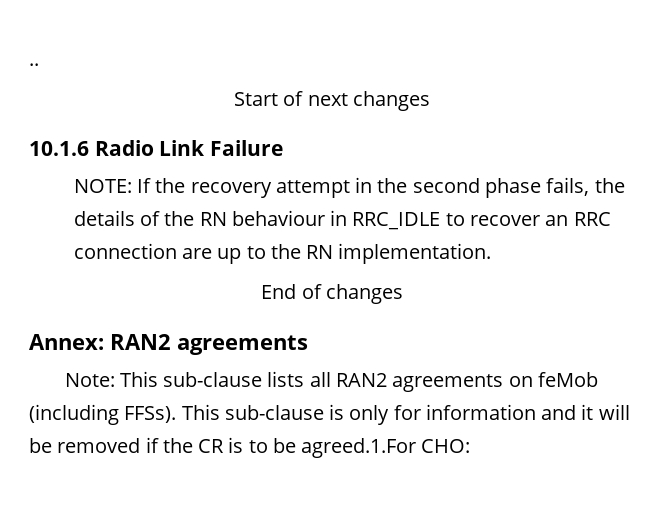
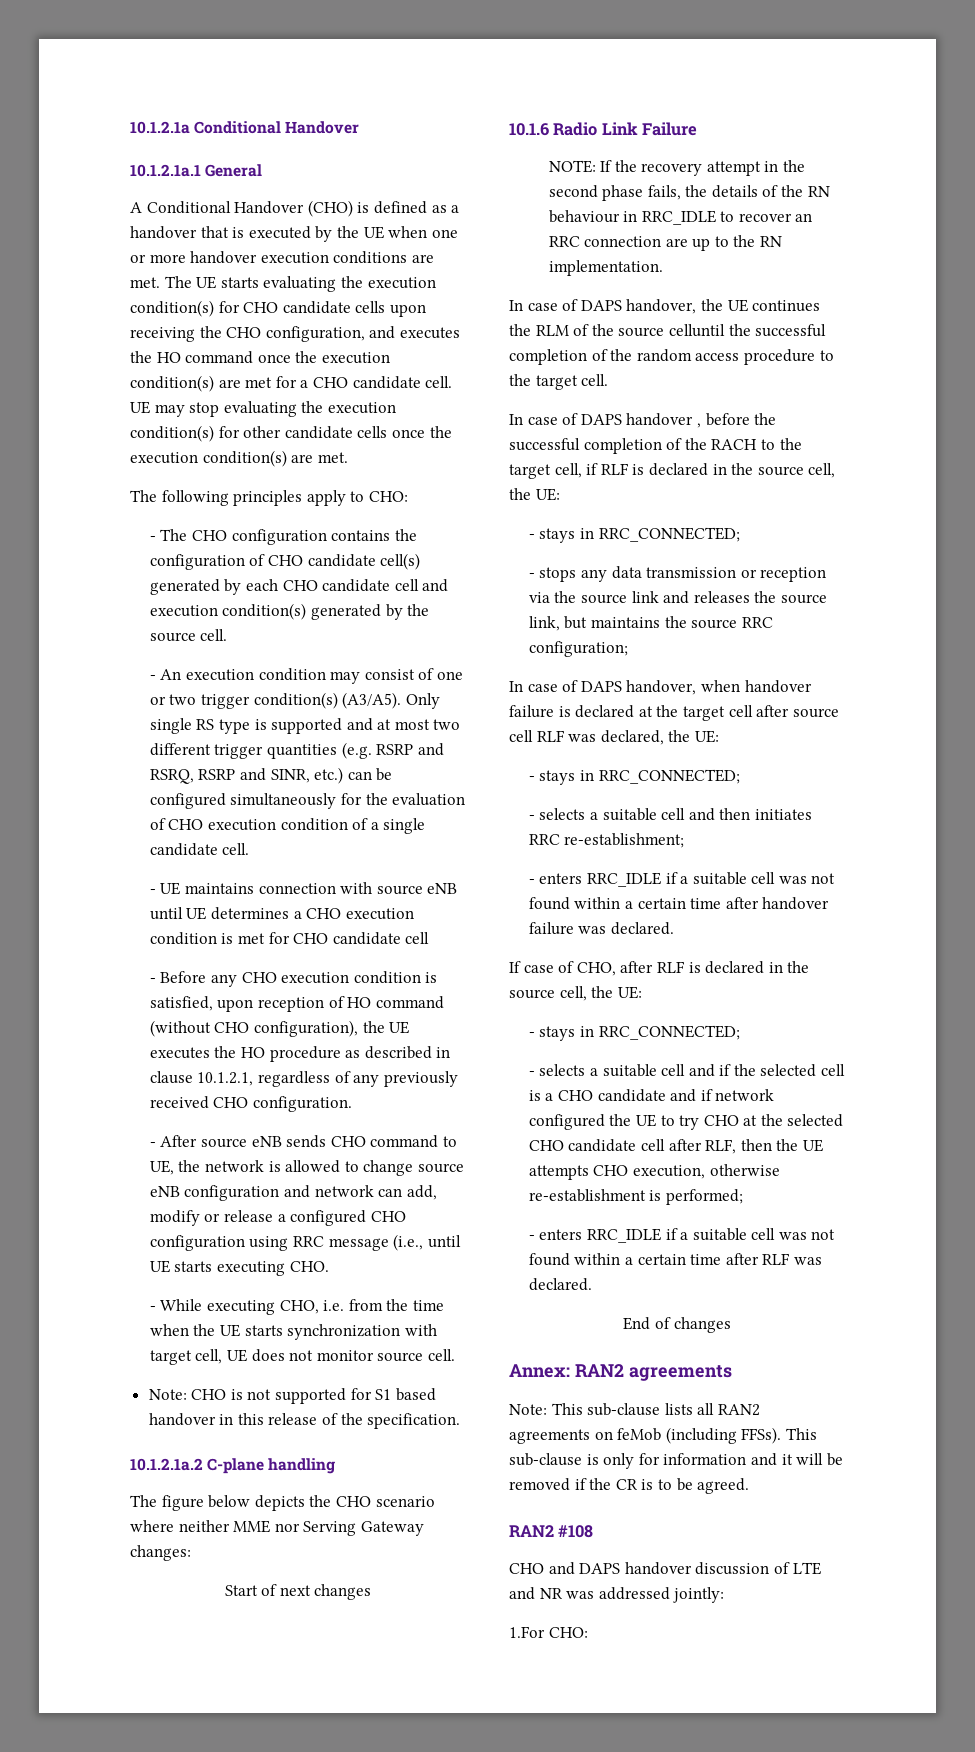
- ..
+ 10.1.2.1a Conditional Handover
+ 10.1.2.1a.1 General
+ A Conditional Handover (CHO) is defined as a handover that is executed by the UE when one or more handover execution conditions are met. The UE starts evaluating the execution condition(s) for CHO candidate cells upon receiving the CHO configuration, and executes the HO command once the execution condition(s) are met for a CHO candidate cell. UE may stop evaluating the execution condition(s) for other candidate cells once the execution condition(s) are met.
+ The following principles apply to CHO:
+ - The CHO configuration contains the configuration of CHO candidate cell(s) generated by each CHO candidate cell and execution condition(s) generated by the source cell.
+ - An execution condition may consist of one or two trigger condition(s) (A3/A5). Only single RS type is supported and at most two different trigger quantities (e.g. RSRP and RSRQ, RSRP and SINR, etc.) can be configured simultaneously for the evaluation of CHO execution condition of a single candidate cell.
+ - UE maintains connection with source eNB until UE determines a CHO execution condition is met for CHO candidate cell
+ - Before any CHO execution condition is satisfied, upon reception of HO command (without CHO configuration), the UE executes the HO procedure as described in clause 10.1.2.1, regardless of any previously received CHO configuration.
+ - After source eNB sends CHO command to UE, the network is allowed to change source eNB configuration and network can add, modify or release a configured CHO configuration using RRC message (i.e., until UE starts executing CHO.
+ - While executing CHO, i.e. from the time when the UE starts synchronization with target cell, UE does not monitor source cell.
+ Note: CHO is not supported for S1 based handover in this release of the specification.
+ 10.1.2.1a.2 C-plane handling
+ The figure below depicts the CHO scenario where neither MME nor Serving Gateway changes:
+ In case of DAPS handover, the UE continues the RLM of the source celluntil the successful completion of the random access procedure to the target cell.
+ In case of DAPS handover , before the successful completion of the RACH to the target cell, if RLF is declared in the source cell, the UE:
+ - stays in RRC_CONNECTED;
+ - stops any data transmission or reception via the source link and releases the source link, but maintains the source RRC configuration;
+ In case of DAPS handover, when handover failure is declared at the target cell after source cell RLF was declared, the UE:
+ - stays in RRC_CONNECTED;
+ - selects a suitable cell and then initiates RRC re-establishment;
+ - enters RRC_IDLE if a suitable cell was not found within a certain time after handover failure was declared.
+ If case of CHO, after RLF is declared in the source cell, the UE:
+ - stays in RRC_CONNECTED;
+ - selects a suitable cell and if the selected cell is a CHO candidate and if network configured the UE to try CHO at the selected CHO candidate cell after RLF, then the UE attempts CHO execution, otherwise re-establishment is performed;
+ - enters RRC_IDLE if a suitable cell was not found within a certain time after RLF was declared.
- This sub-clause is only for information and it will be removed if the CR is to be agreed.1.For CHO:
+ This sub-clause is only for information and it will be removed if the CR is to be agreed.
+ RAN2 #108
+ CHO and DAPS handover discussion of LTE and NR was addressed jointly:
+ 1.For CHO:

